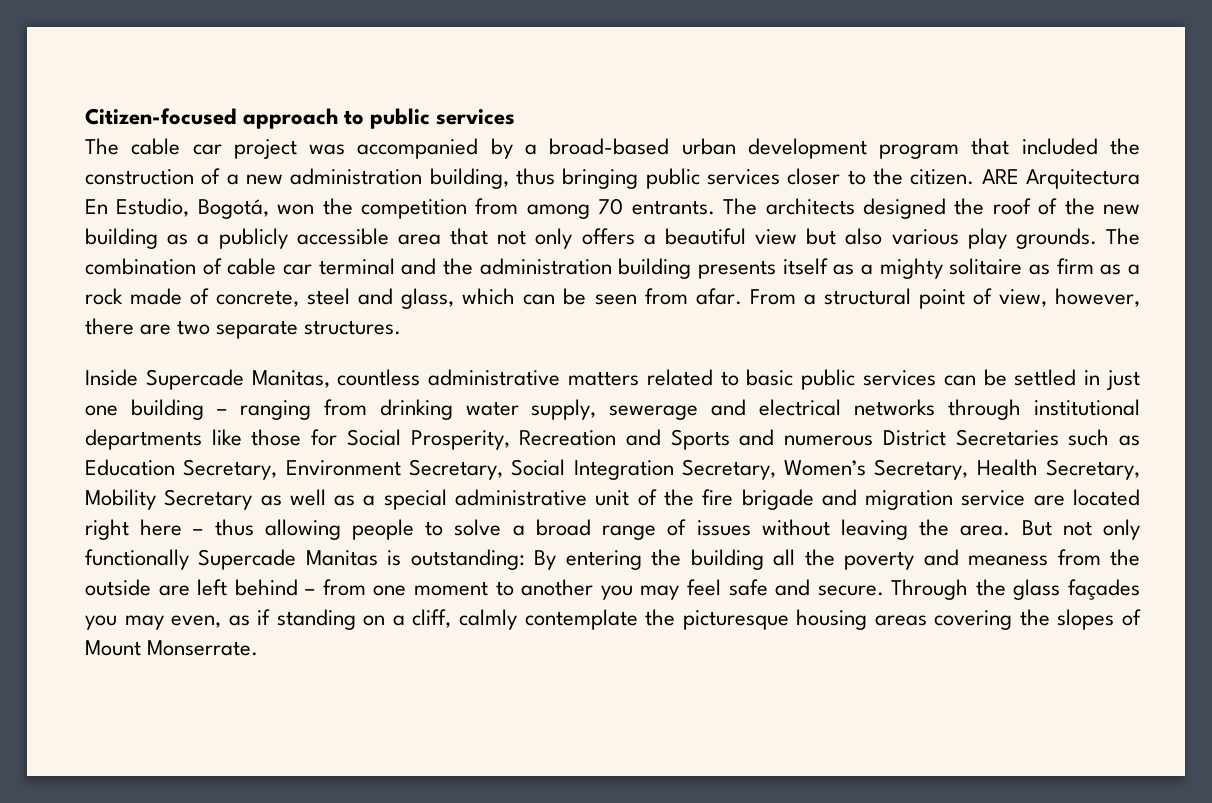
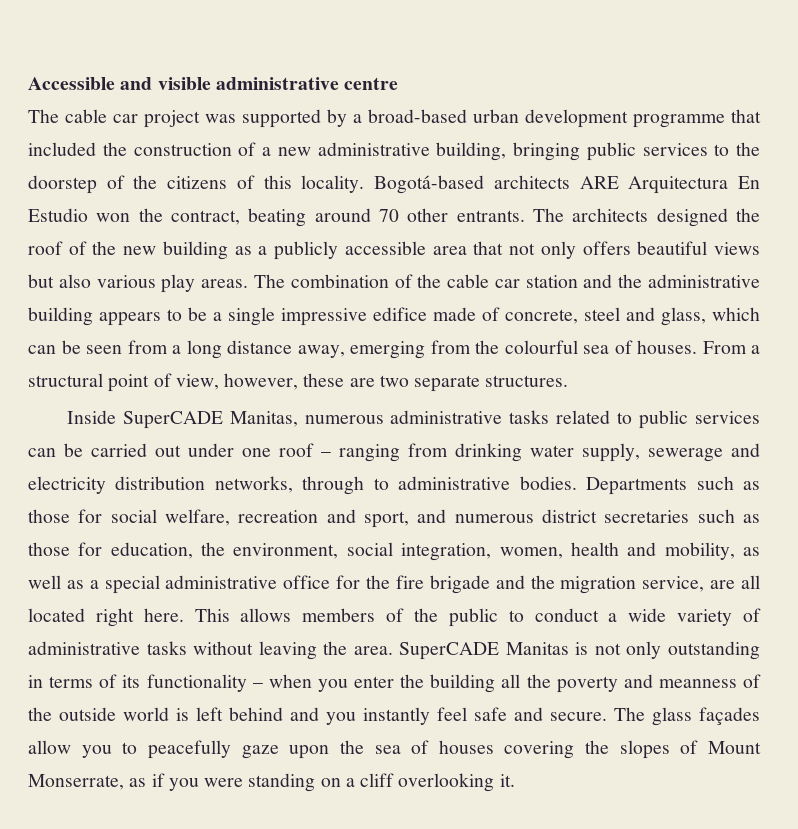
- Citizen-focused approach to public services
+ Accessible and visible administrative centre
- The cable car project was accompanied by a broad-based urban development program that included the construction of a new administration building, thus bringing public services closer to the citizen. ARE Arquitectura En Estudio, Bogotá, won the competition from among 70 entrants.
+ The cable car project was supported by a broad-based urban development programme that included the construction of a new administrative building, bringing public services to the doorstep of the citizens of this locality. Bogotá-based architects ARE Arquitectura En Estudio won the contract, beating around 70 other entrants.
- The architects designed the roof of the new building as a publicly accessible area that not only offers a beautiful view but also various play grounds.
+ The architects designed the roof of the new building as a publicly accessible area that not only offers beautiful views but also various play areas.
- The combination of cable car terminal and the administration building presents itself as a mighty solitaire as firm as a rock made of concrete, steel and glass, which can be seen from afar.
+ The combination of the cable car station and the administrative building appears to be a single impressive edifice made of concrete, steel and glass, which can be seen from a long distance away, emerging from the colourful sea of houses.
- From a structural point of view, however, there are two separate structures.
+ From a structural point of view, however, these are two separate structures.
- Inside Supercade Manitas, countless administrative matters related to basic public services can be settled in just one building – ranging from drinking water supply, sewerage and electrical networks through institutional departments like those for Social Prosperity, Recreation and Sports and numerous District Secretaries such as Education Secretary, Environment Secretary, Social Integration Secretary, Women’s Secretary, Health Secretary, Mobility Secretary as well as a special administrative unit of the fire brigade and migration service are located right here – thus allowing people to solve a broad range of issues without leaving the area. But not only functionally Supercade Manitas is outstanding: By entering the building all the poverty and meaness from the outside are left behind – from one moment to another you may feel safe and secure. Through the glass façades you may even, as if standing on a cliff, calmly contemplate the picturesque housing areas covering the slopes of Mount Monserrate.
+ Inside SuperCADE Manitas, numerous administrative tasks related to public services can be carried out under one roof – ranging from drinking water supply, sewerage and electricity distribution networks, through to administrative bodies. Departments such as those for social welfare, recreation and sport, and numerous district secretaries such as those for education, the environment, social integration, women, health and mobility, as well as a special administrative office for the fire brigade and the migration service, are all located right here. This allows members of the public to conduct a wide variety of administrative tasks without leaving the area. SuperCADE Manitas is not only outstanding in terms of its functionality – when you enter the building all the poverty and meanness of the outside world is left behind and you instantly feel safe and secure. The glass façades allow you to peacefully gaze upon the sea of houses covering the slopes of Mount Monserrate, as if you were standing on a cliff overlooking it.

